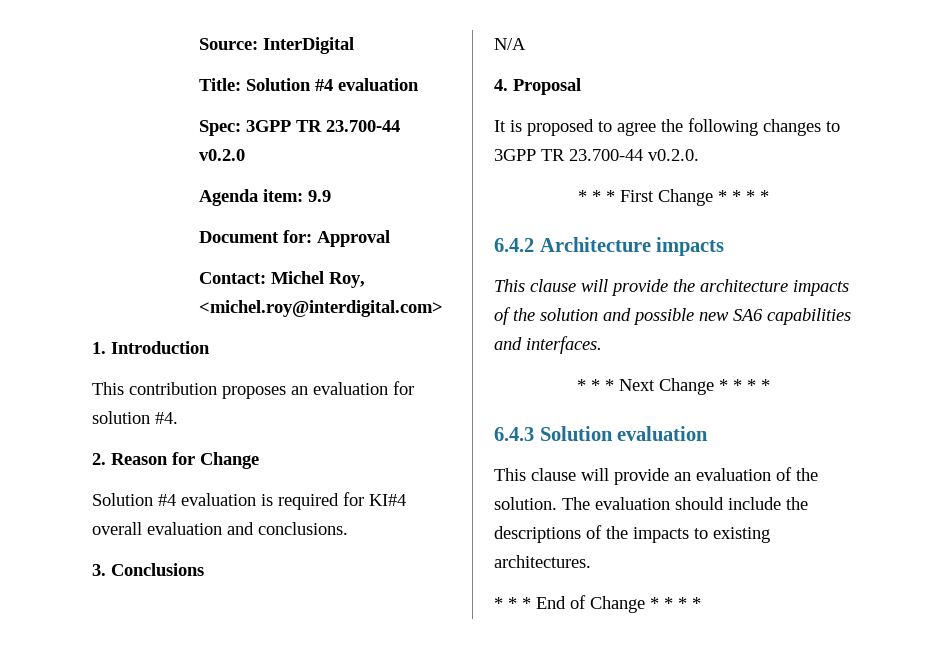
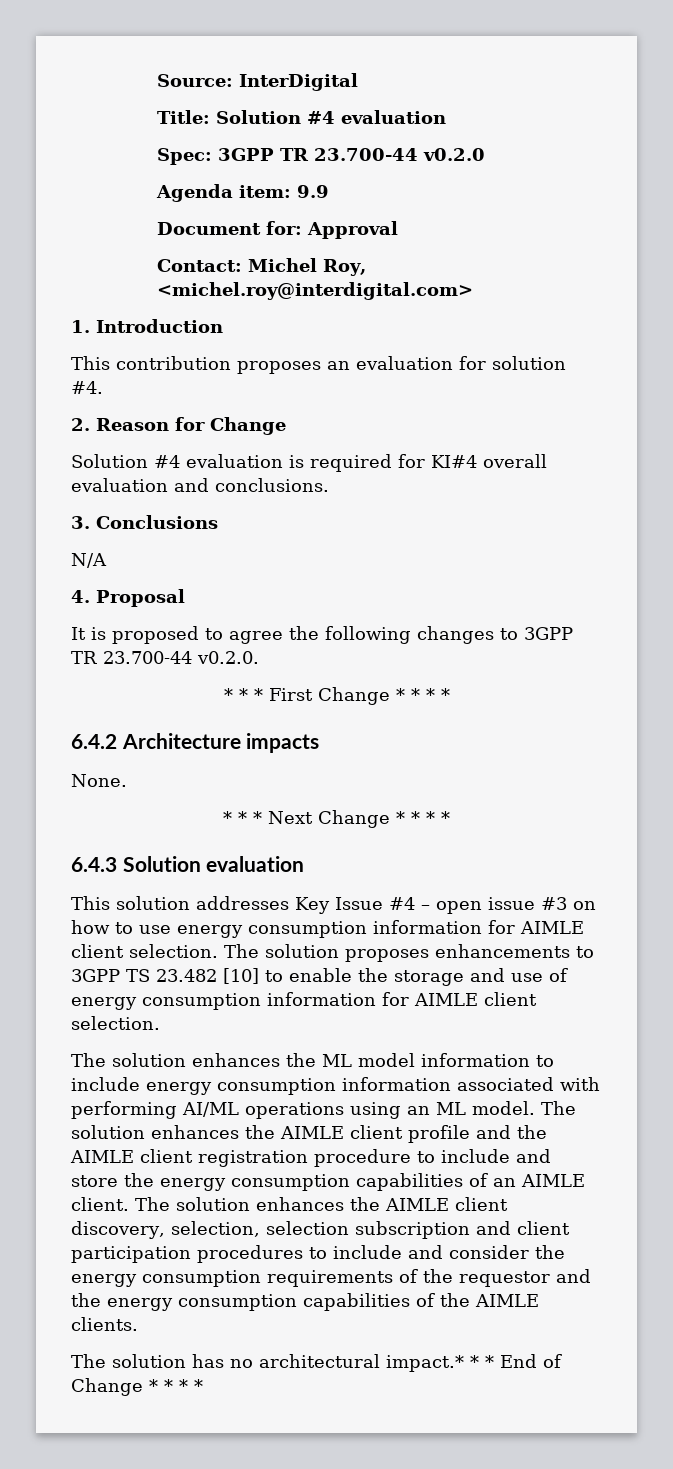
- This clause will provide the architecture impacts of the solution and possible new SA6 capabilities and interfaces.
+ None.
- This clause will provide an evaluation of the solution. The evaluation should include the descriptions of the impacts to existing architectures.
- * * * End of Change * * * *
+ This solution addresses Key Issue #4 – open issue #3 on how to use energy consumption information for AIMLE client selection. The solution proposes enhancements to 3GPP TS 23.482 [10] to enable the storage and use of energy consumption information for AIMLE client selection.
+ The solution enhances the ML model information to include energy consumption information associated with performing AI/ML operations using an ML model. The solution enhances the AIMLE client profile and the AIMLE client registration procedure to include and store the energy consumption capabilities of an AIMLE client. The solution enhances the AIMLE client discovery, selection, selection subscription and client participation procedures to include and consider the energy consumption requirements of the requestor and the energy consumption capabilities of the AIMLE clients.
+ The solution has no architectural impact.* * * End of Change * * * *

